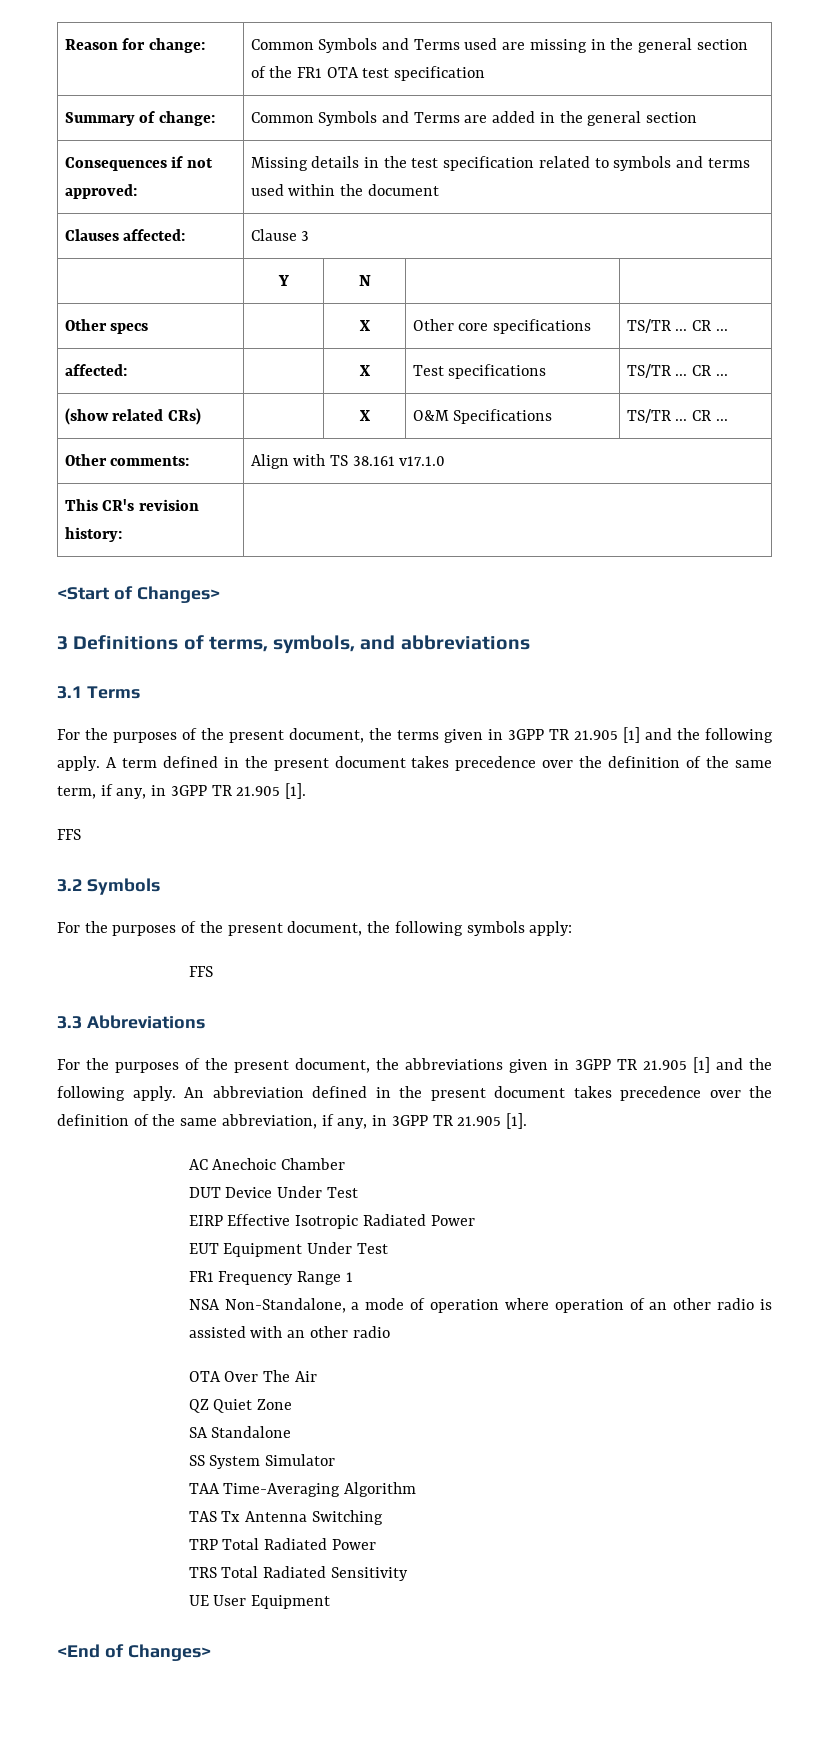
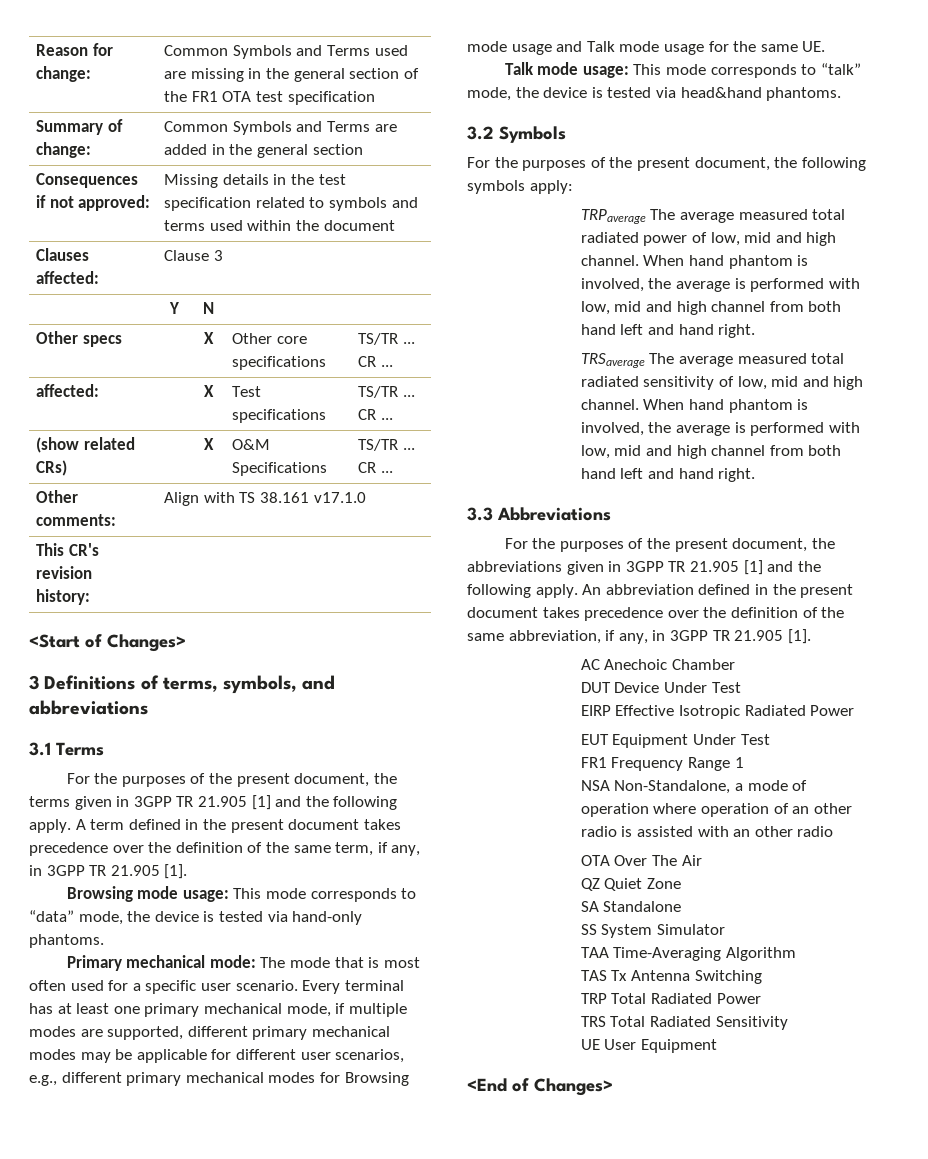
  A term defined in the present document takes precedence over the definition of the same term, if any, in 3GPP TR 21.905 [1].
- FFS
+ Browsing mode usage: This mode corresponds to “data” mode, the device is tested via hand-only phantoms.
+ Primary mechanical mode: The mode that is most often used for a specific user scenario. Every terminal has at least one primary mechanical mode, if multiple modes are supported, different primary mechanical modes may be applicable for different user scenarios, e.g., different primary mechanical modes for Browsing mode usage and Talk mode usage for the same UE.
+ Talk mode usage: This mode corresponds to “talk” mode, the device is tested via head&hand phantoms.
  For the purposes of the present document, the following symbols apply:
- FFS
+ TRPaverage The average measured total radiated power of low, mid and high channel. When hand phantom is involved, the average is performed with low, mid and high channel from both hand left and hand right.
+ TRSaverage The average measured total radiated sensitivity of low, mid and high channel. When hand phantom is involved, the average is performed with low, mid and high channel from both hand left and hand right.

